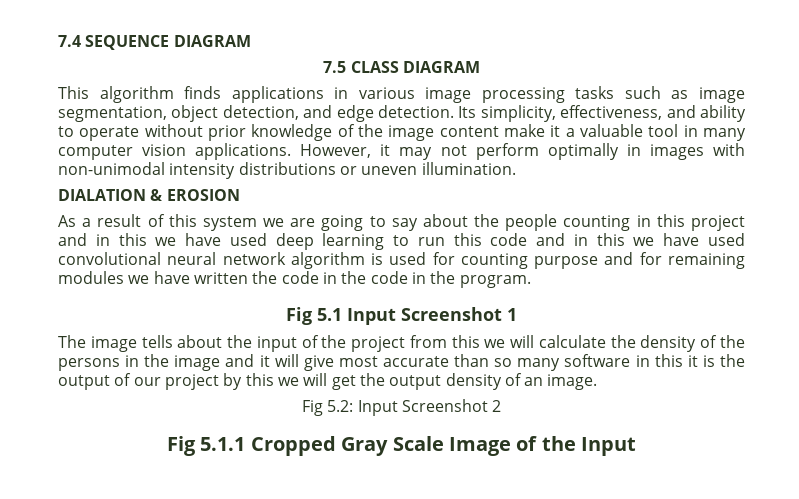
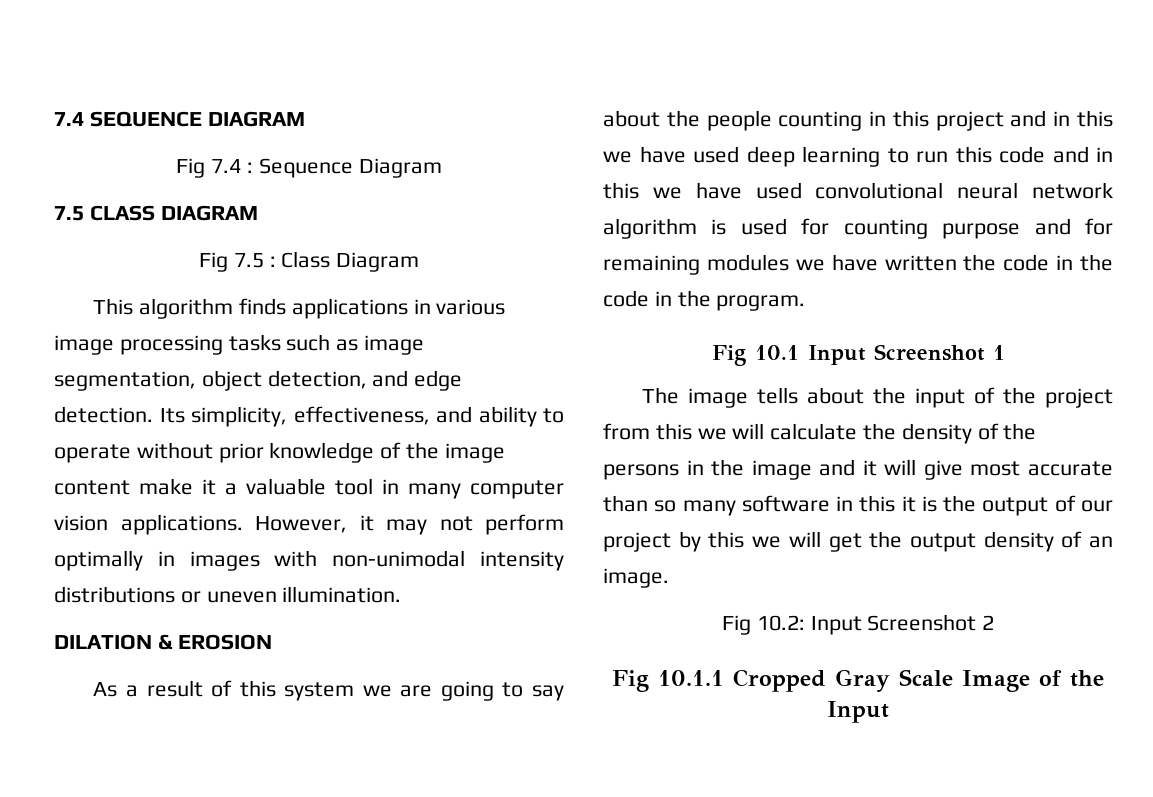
+ Fig 7.4 : Sequence Diagram
  7.5 CLASS DIAGRAM
+ Fig 7.5 : Class Diagram
- DIALATION & EROSION
+ DILATION & EROSION
- Fig 5.1 Input Screenshot 1
+ Fig 10.1 Input Screenshot 1
- Fig 5.2: Input Screenshot 2
+ Fig 10.2: Input Screenshot 2
- Fig 5.1.1 Cropped Gray Scale Image of the Input
+ Fig 10.1.1 Cropped Gray Scale Image of the Input

